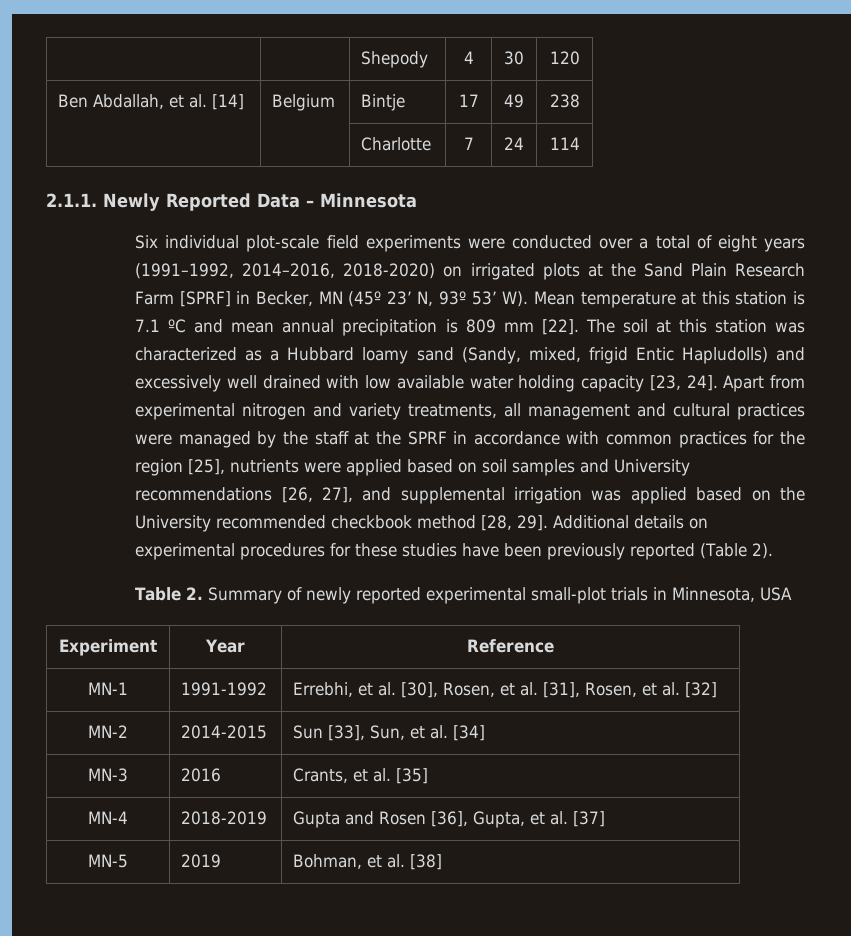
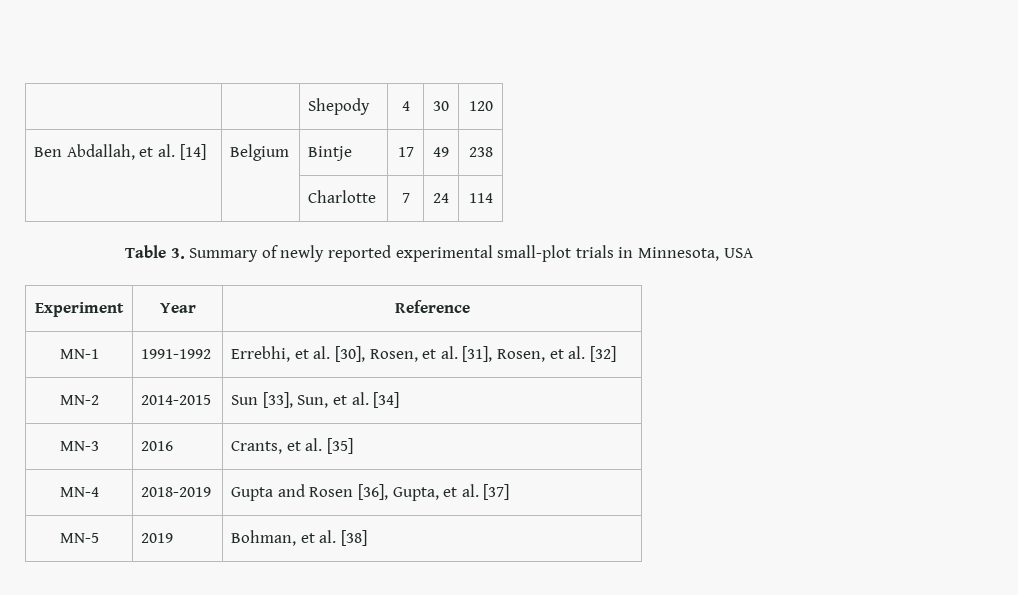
- 2.1.1. Newly Reported Data – Minnesota
- Six individual plot-scale field experiments were conducted over a total of eight years (1991–1992, 2014–2016, 2018-2020) on irrigated plots at the Sand Plain Research Farm [SPRF] in Becker, MN (45º 23’ N, 93º 53’ W). Mean temperature at this station is 7.1 ºC and mean annual precipitation is 809 mm [22]. The soil at this station was characterized as a Hubbard loamy sand (Sandy, mixed, frigid Entic Hapludolls) and excessively well drained with low available water holding capacity [23, 24]. Apart from experimental nitrogen and variety treatments, all management and cultural practices were managed by the staff at the SPRF in accordance with common practices for the region [25], nutrients were applied based on soil samples and University recommendations [26, 27], and supplemental irrigation was applied based on the University recommended checkbook method [28, 29]. Additional details on experimental procedures for these studies have been previously reported (Table 2).
- Table 2. Summary of newly reported experimental small-plot trials in Minnesota, USA
+ Table 3. Summary of newly reported experimental small-plot trials in Minnesota, USA

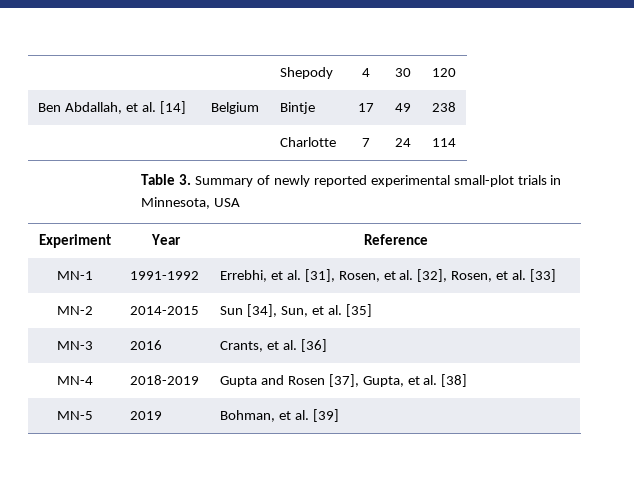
- MN-1 | 1991-1992 | Errebhi, et al. [30], Rosen, et al. [31], Rosen, et al. [32]
+ MN-1 | 1991-1992 | Errebhi, et al. [31], Rosen, et al. [32], Rosen, et al. [33]
- MN-2 | 2014-2015 | Sun [33], Sun, et al. [34]
+ MN-2 | 2014-2015 | Sun [34], Sun, et al. [35]
- MN-3 | 2016 | Crants, et al. [35]
+ MN-3 | 2016 | Crants, et al. [36]
- MN-4 | 2018-2019 | Gupta and Rosen [36], Gupta, et al. [37]
+ MN-4 | 2018-2019 | Gupta and Rosen [37], Gupta, et al. [38]
- MN-5 | 2019 | Bohman, et al. [38]
+ MN-5 | 2019 | Bohman, et al. [39]

